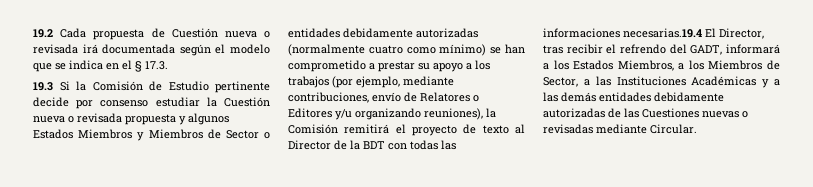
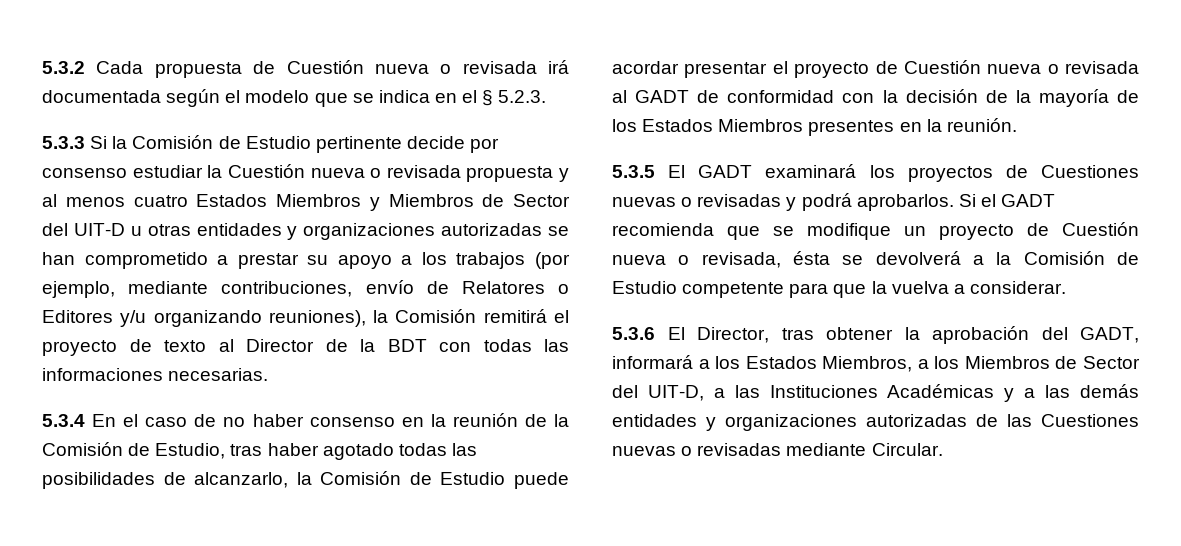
- 19.2 Cada propuesta de Cuestión nueva o revisada irá documentada según el modelo que se indica en el § 17.3.
- 19.3 Si la Comisión de Estudio pertinente decide por consenso estudiar la Cuestión nueva o revisada propuesta y algunos Estados Miembros y Miembros de Sector o entidades debidamente autorizadas (normalmente cuatro como mínimo) se han comprometido a prestar su apoyo a los trabajos (por ejemplo, mediante contribuciones, envío de Relatores o Editores y/u organizando reuniones), la Comisión remitirá el proyecto de texto al Director de la BDT con todas las informaciones necesarias.19.4 El Director, tras recibir el refrendo del GADT, informará a los Estados Miembros, a los Miembros de Sector, a las Instituciones Académicas y a las demás entidades debidamente autorizadas de las Cuestiones nuevas o revisadas mediante Circular.
+ 5.3.2 Cada propuesta de Cuestión nueva o revisada irá documentada según el modelo que se indica en el § 5.2.3.
+ 5.3.3 Si la Comisión de Estudio pertinente decide por consenso estudiar la Cuestión nueva o revisada propuesta y al menos cuatro Estados Miembros y Miembros de Sector del UIT-D u otras entidades y organizaciones autorizadas se han comprometido a prestar su apoyo a los trabajos (por ejemplo, mediante contribuciones, envío de Relatores o Editores y/u organizando reuniones), la Comisión remitirá el proyecto de texto al Director de la BDT con todas las informaciones necesarias.
+ 5.3.4 En el caso de no haber consenso en la reunión de la Comisión de Estudio, tras haber agotado todas las posibilidades de alcanzarlo, la Comisión de Estudio puede acordar presentar el proyecto de Cuestión nueva o revisada al GADT de conformidad con la decisión de la mayoría de los Estados Miembros presentes en la reunión.
+ 5.3.5 El GADT examinará los proyectos de Cuestiones nuevas o revisadas y podrá aprobarlos. Si el GADT recomienda que se modifique un proyecto de Cuestión nueva o revisada, ésta se devolverá a la Comisión de Estudio competente para que la vuelva a considerar.
+ 5.3.6 El Director, tras obtener la aprobación del GADT, informará a los Estados Miembros, a los Miembros de Sector del UIT-D, a las Instituciones Académicas y a las demás entidades y organizaciones autorizadas de las Cuestiones nuevas o revisadas mediante Circular.

